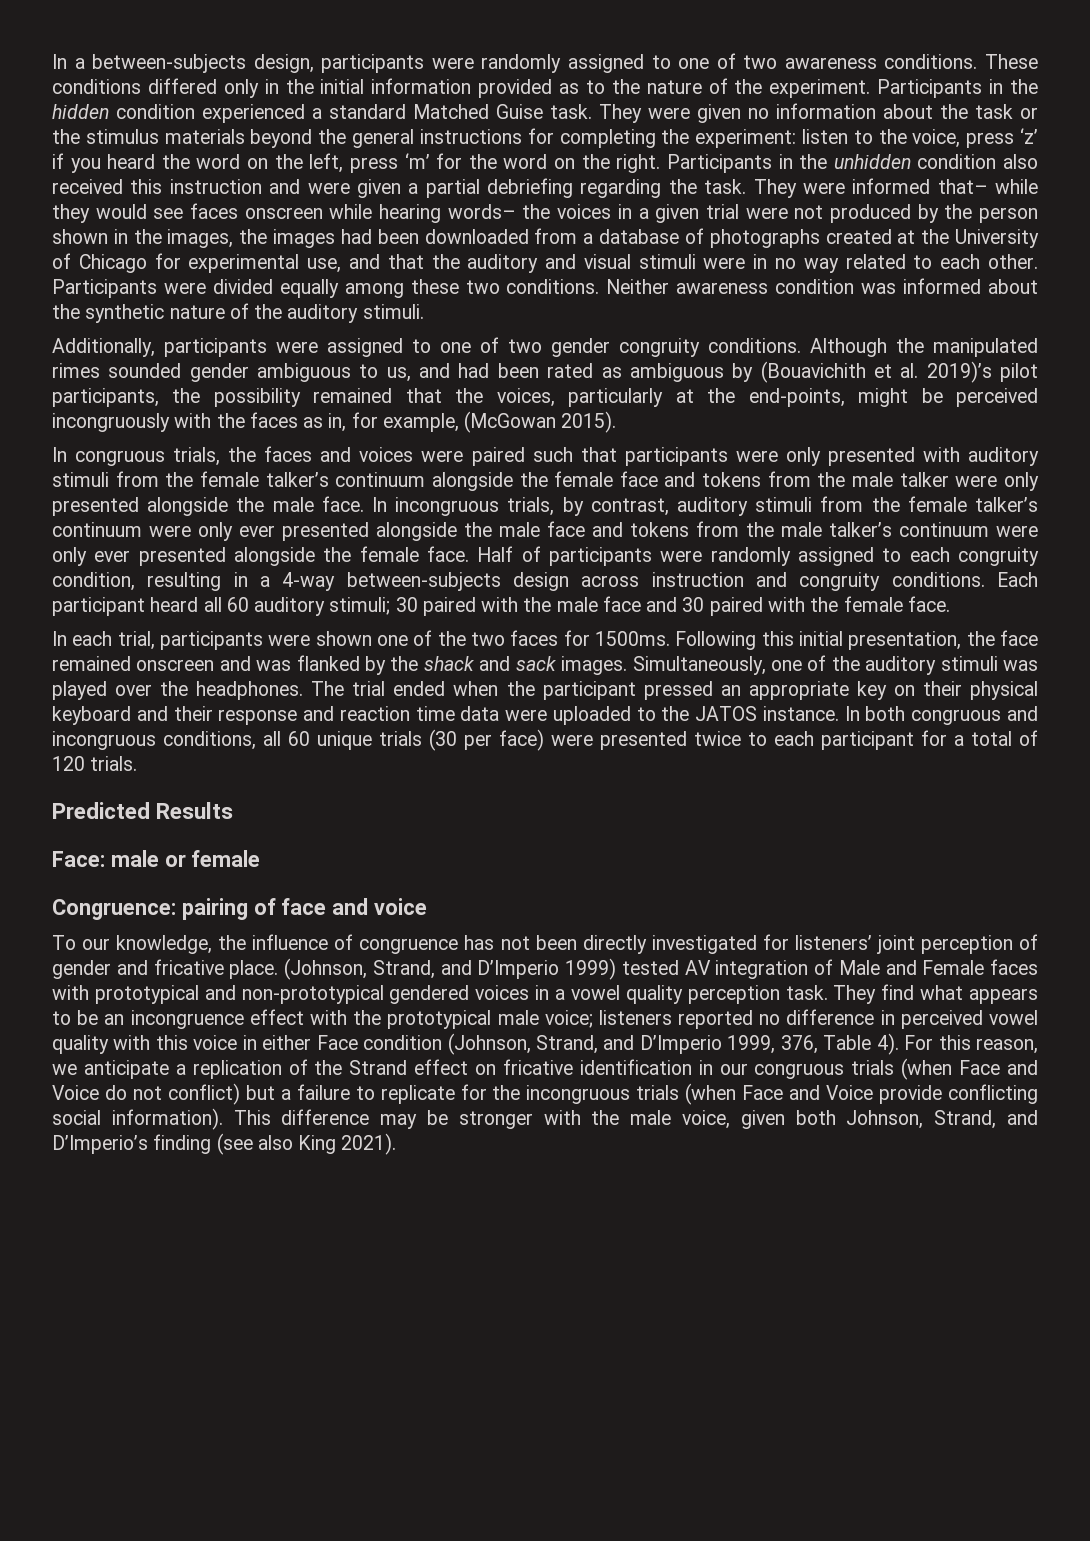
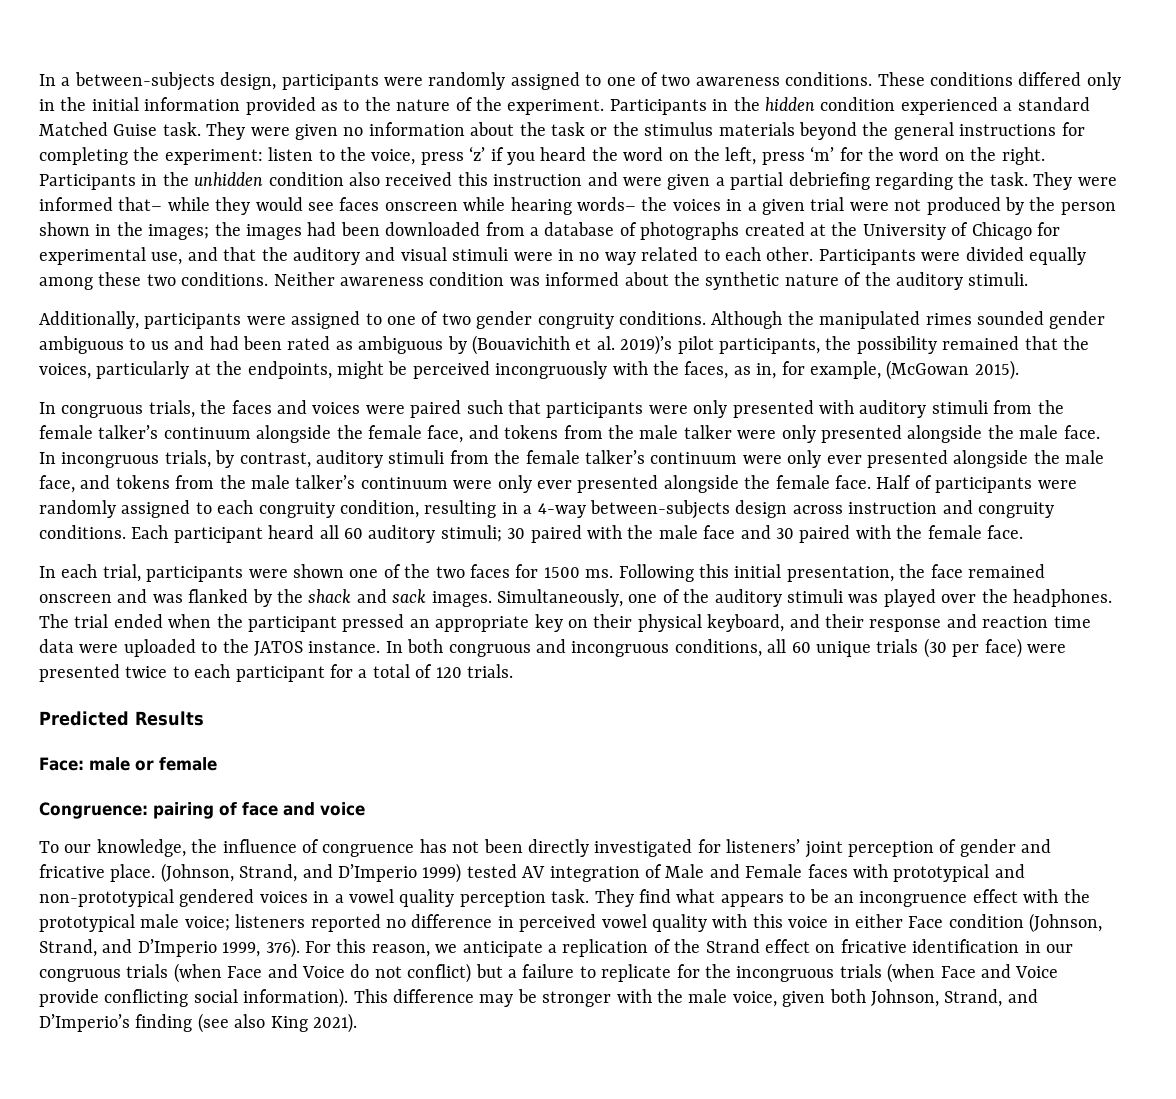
- They were informed that– while they would see faces onscreen while hearing words– the voices in a given trial were not produced by the person shown in the images, the images had been downloaded from a database of photographs created at the University of Chicago for experimental use, and that the auditory and visual stimuli were in no way related to each other.
+ They were informed that– while they would see faces onscreen while hearing words– the voices in a given trial were not produced by the person shown in the images; the images had been downloaded from a database of photographs created at the University of Chicago for experimental use, and that the auditory and visual stimuli were in no way related to each other.
- Although the manipulated rimes sounded gender ambiguous to us, and had been rated as ambiguous by (Bouavichith et al. 2019)’s pilot participants, the possibility remained that the voices, particularly at the end-points, might be perceived incongruously with the faces as in, for example, (McGowan 2015).
+ Although the manipulated rimes sounded gender ambiguous to us and had been rated as ambiguous by (Bouavichith et al. 2019)’s pilot participants, the possibility remained that the voices, particularly at the endpoints, might be perceived incongruously with the faces, as in, for example, (McGowan 2015).
- In congruous trials, the faces and voices were paired such that participants were only presented with auditory stimuli from the female talker’s continuum alongside the female face and tokens from the male talker were only presented alongside the male face.
+ In congruous trials, the faces and voices were paired such that participants were only presented with auditory stimuli from the female talker’s continuum alongside the female face, and tokens from the male talker were only presented alongside the male face.
- In incongruous trials, by contrast, auditory stimuli from the female talker’s continuum were only ever presented alongside the male face and tokens from the male talker’s continuum were only ever presented alongside the female face.
+ In incongruous trials, by contrast, auditory stimuli from the female talker’s continuum were only ever presented alongside the male face, and tokens from the male talker’s continuum were only ever presented alongside the female face.
- In each trial, participants were shown one of the two faces for 1500ms.
+ In each trial, participants were shown one of the two faces for 1500 ms.
- The trial ended when the participant pressed an appropriate key on their physical keyboard and their response and reaction time data were uploaded to the JATOS instance.
+ The trial ended when the participant pressed an appropriate key on their physical keyboard, and their response and reaction time data were uploaded to the JATOS instance.
- They find what appears to be an incongruence effect with the prototypical male voice; listeners reported no difference in perceived vowel quality with this voice in either Face condition (Johnson, Strand, and D’Imperio 1999, 376, Table 4).
+ They find what appears to be an incongruence effect with the prototypical male voice; listeners reported no difference in perceived vowel quality with this voice in either Face condition (Johnson, Strand, and D’Imperio 1999, 376).

